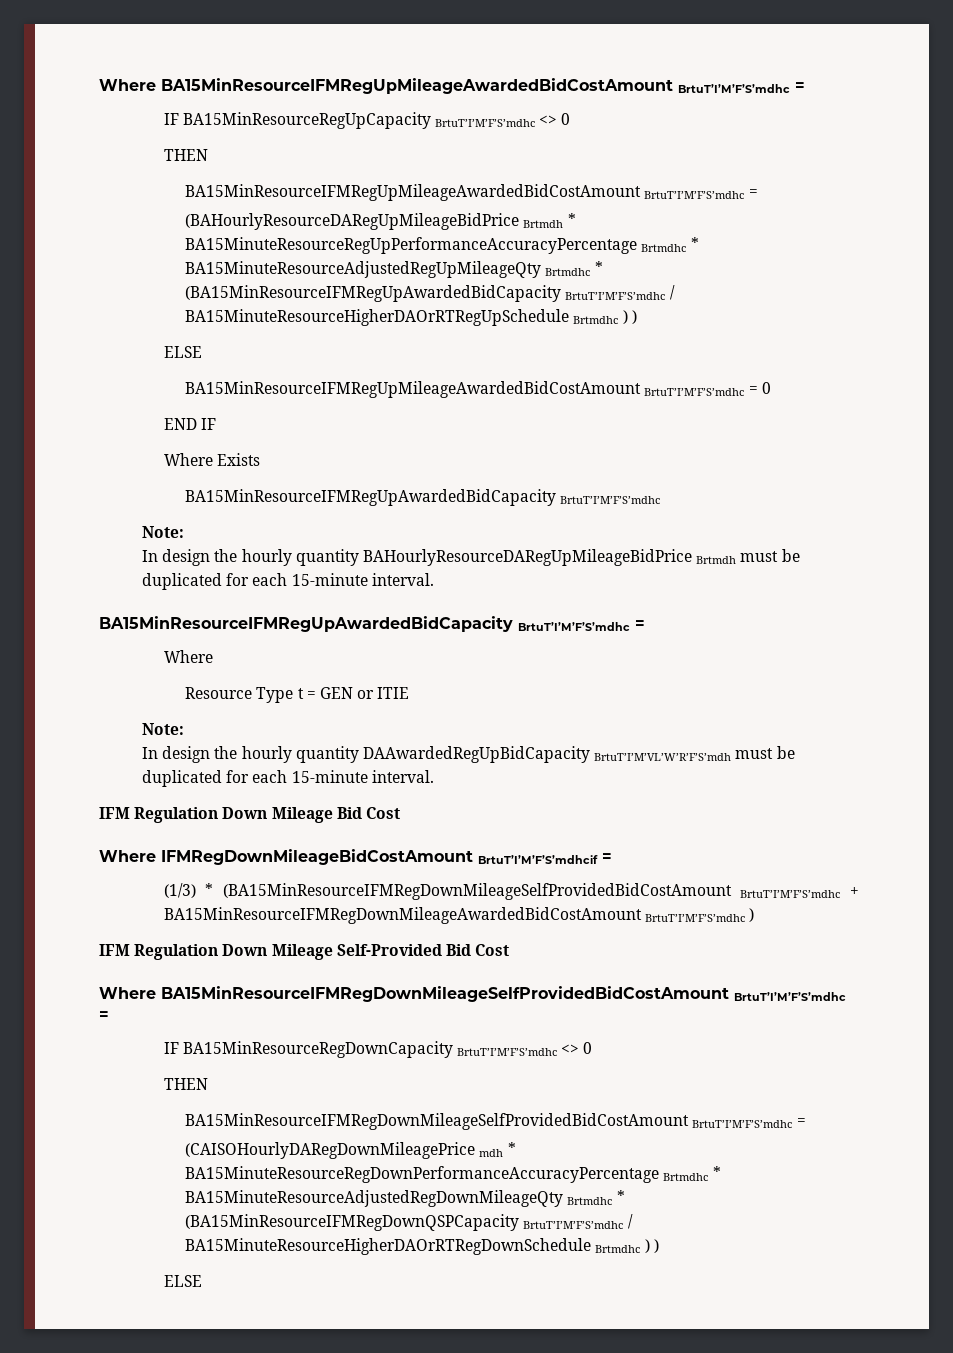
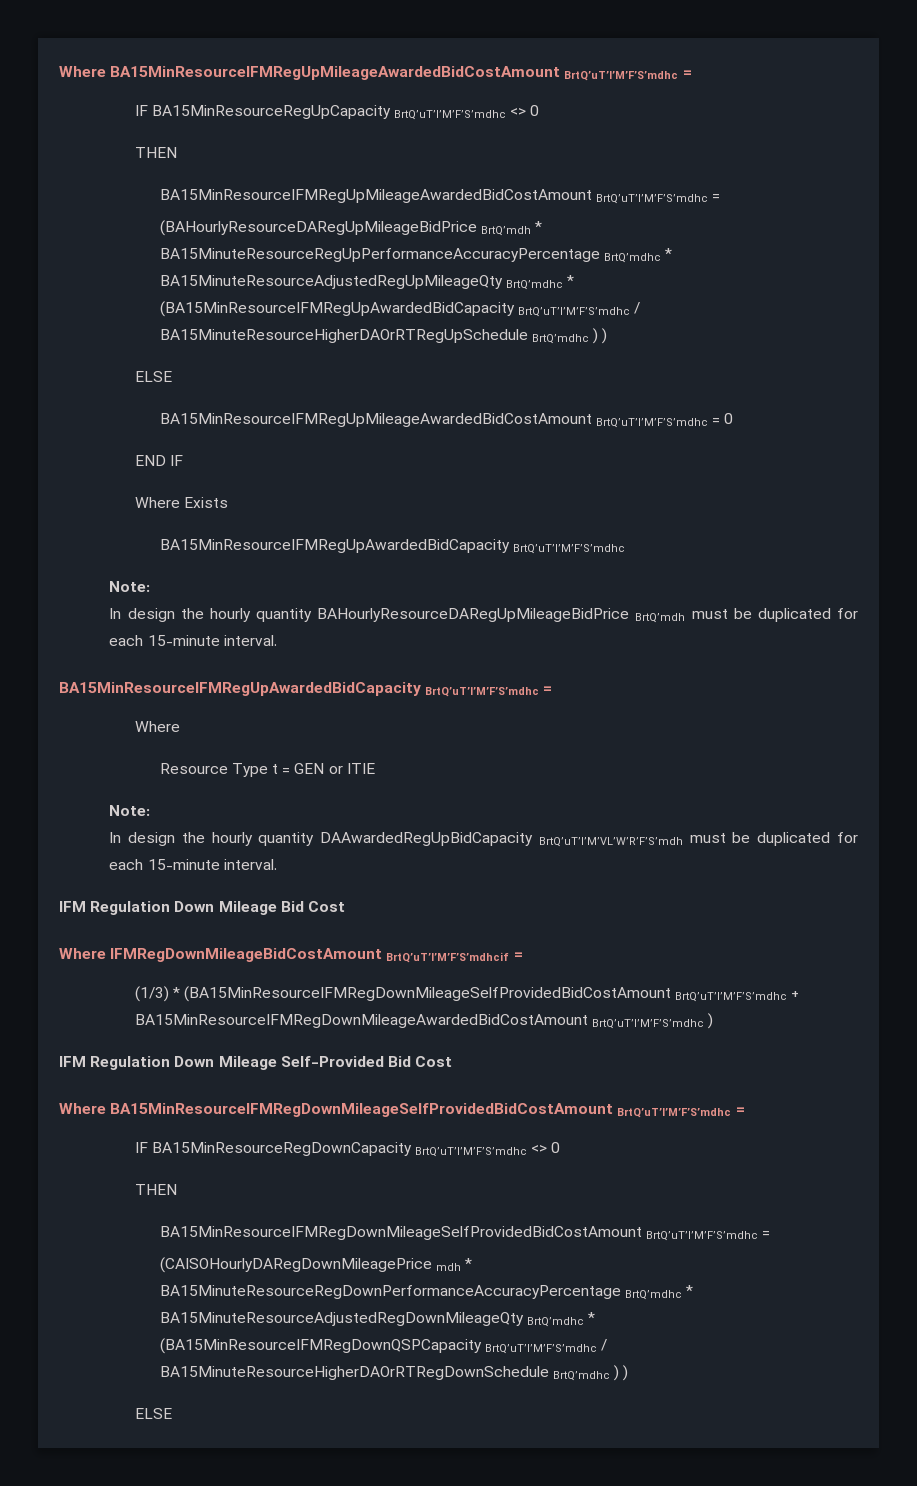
- Where BA15MinResourceIFMRegUpMileageAwardedBidCostAmount BrtuT’I’M’F’S’mdhc =
+ Where BA15MinResourceIFMRegUpMileageAwardedBidCostAmount BrtQ’uT’I’M’F’S’mdhc =
- IF BA15MinResourceRegUpCapacity BrtuT’I’M’F’S’mdhc <> 0
+ IF BA15MinResourceRegUpCapacity BrtQ’uT’I’M’F’S’mdhc <> 0
  THEN
- BA15MinResourceIFMRegUpMileageAwardedBidCostAmount BrtuT’I’M’F’S’mdhc =
+ BA15MinResourceIFMRegUpMileageAwardedBidCostAmount BrtQ’uT’I’M’F’S’mdhc =
- (BAHourlyResourceDARegUpMileageBidPrice Brtmdh * BA15MinuteResourceRegUpPerformanceAccuracyPercentage Brtmdhc * BA15MinuteResourceAdjustedRegUpMileageQty Brtmdhc * (BA15MinResourceIFMRegUpAwardedBidCapacity BrtuT’I’M’F’S’mdhc / BA15MinuteResourceHigherDAOrRTRegUpSchedule Brtmdhc ) )
+ (BAHourlyResourceDARegUpMileageBidPrice BrtQ’mdh * BA15MinuteResourceRegUpPerformanceAccuracyPercentage BrtQ’mdhc * BA15MinuteResourceAdjustedRegUpMileageQty BrtQ’mdhc * (BA15MinResourceIFMRegUpAwardedBidCapacity BrtQ’uT’I’M’F’S’mdhc / BA15MinuteResourceHigherDAOrRTRegUpSchedule BrtQ’mdhc ) )
- BA15MinResourceIFMRegUpMileageAwardedBidCostAmount BrtuT’I’M’F’S’mdhc = 0
+ BA15MinResourceIFMRegUpMileageAwardedBidCostAmount BrtQ’uT’I’M’F’S’mdhc = 0
  Where Exists
- BA15MinResourceIFMRegUpAwardedBidCapacity BrtuT’I’M’F’S’mdhc
+ BA15MinResourceIFMRegUpAwardedBidCapacity BrtQ’uT’I’M’F’S’mdhc
- In design the hourly quantity BAHourlyResourceDARegUpMileageBidPrice Brtmdh must be duplicated for each 15-minute interval.
+ In design the hourly quantity BAHourlyResourceDARegUpMileageBidPrice BrtQ’mdh must be duplicated for each 15-minute interval.
- BA15MinResourceIFMRegUpAwardedBidCapacity BrtuT’I’M’F’S’mdhc =
+ BA15MinResourceIFMRegUpAwardedBidCapacity BrtQ’uT’I’M’F’S’mdhc =
- In design the hourly quantity DAAwardedRegUpBidCapacity BrtuT’I’M’VL’W’R’F’S’mdh must be duplicated for each 15-minute interval.
+ In design the hourly quantity DAAwardedRegUpBidCapacity BrtQ’uT’I’M’VL’W’R’F’S’mdh must be duplicated for each 15-minute interval.
- Where IFMRegDownMileageBidCostAmount BrtuT’I’M’F’S’mdhcif =
+ Where IFMRegDownMileageBidCostAmount BrtQ’uT’I’M’F’S’mdhcif =
- (1/3) * (BA15MinResourceIFMRegDownMileageSelfProvidedBidCostAmount BrtuT’I’M’F’S’mdhc + BA15MinResourceIFMRegDownMileageAwardedBidCostAmount BrtuT’I’M’F’S’mdhc )
+ (1/3) * (BA15MinResourceIFMRegDownMileageSelfProvidedBidCostAmount BrtQ’uT’I’M’F’S’mdhc + BA15MinResourceIFMRegDownMileageAwardedBidCostAmount BrtQ’uT’I’M’F’S’mdhc )
- Where BA15MinResourceIFMRegDownMileageSelfProvidedBidCostAmount BrtuT’I’M’F’S’mdhc =
+ Where BA15MinResourceIFMRegDownMileageSelfProvidedBidCostAmount BrtQ’uT’I’M’F’S’mdhc =
- IF BA15MinResourceRegDownCapacity BrtuT’I’M’F’S’mdhc <> 0
+ IF BA15MinResourceRegDownCapacity BrtQ’uT’I’M’F’S’mdhc <> 0
  THEN
- BA15MinResourceIFMRegDownMileageSelfProvidedBidCostAmount BrtuT’I’M’F’S’mdhc =
+ BA15MinResourceIFMRegDownMileageSelfProvidedBidCostAmount BrtQ’uT’I’M’F’S’mdhc =
- (CAISOHourlyDARegDownMileagePrice mdh * BA15MinuteResourceRegDownPerformanceAccuracyPercentage Brtmdhc * BA15MinuteResourceAdjustedRegDownMileageQty Brtmdhc * (BA15MinResourceIFMRegDownQSPCapacity BrtuT’I’M’F’S’mdhc / BA15MinuteResourceHigherDAOrRTRegDownSchedule Brtmdhc ) )
+ (CAISOHourlyDARegDownMileagePrice mdh * BA15MinuteResourceRegDownPerformanceAccuracyPercentage BrtQ’mdhc * BA15MinuteResourceAdjustedRegDownMileageQty BrtQ’mdhc * (BA15MinResourceIFMRegDownQSPCapacity BrtQ’uT’I’M’F’S’mdhc / BA15MinuteResourceHigherDAOrRTRegDownSchedule BrtQ’mdhc ) )

